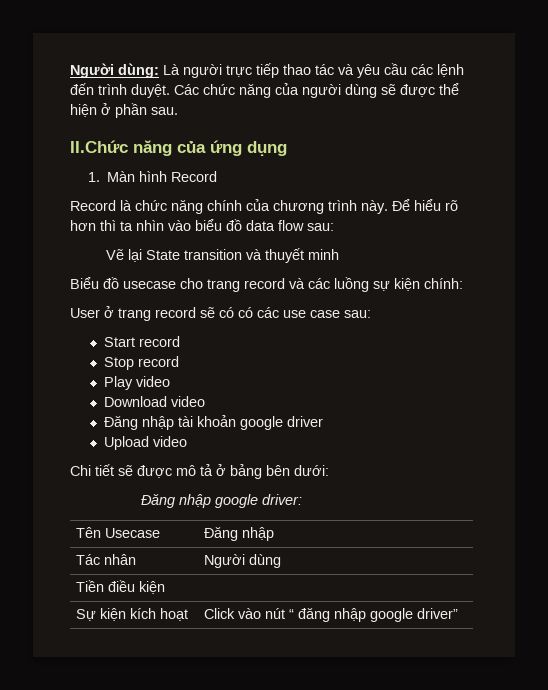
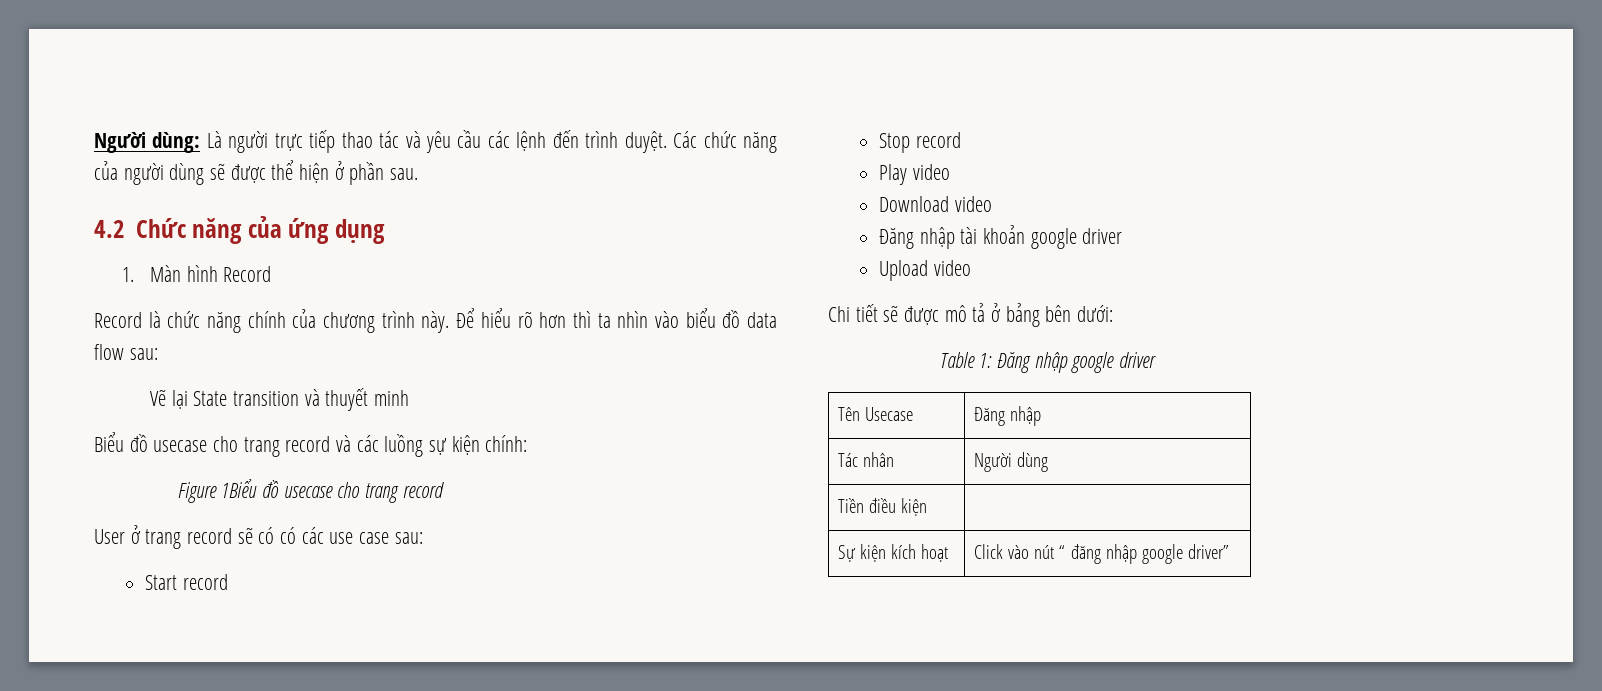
- II.Chức năng của ứng dụng
+ 4.2 Chức năng của ứng dụng
+ Figure 1Biểu đồ usecase cho trang record
- Đăng nhập google driver:
+ Table 1: Đăng nhập google driver

